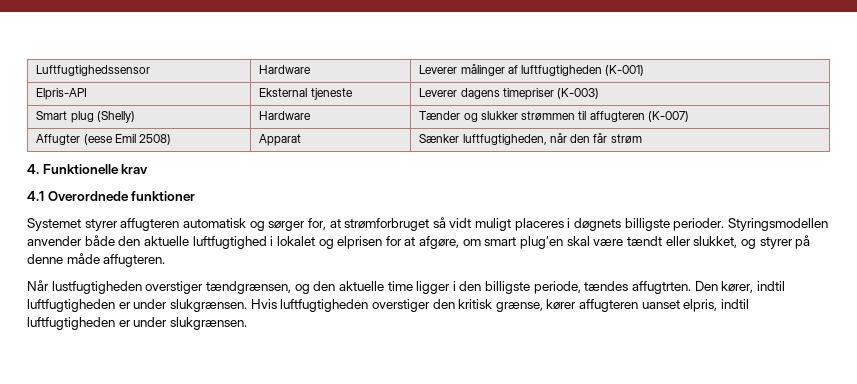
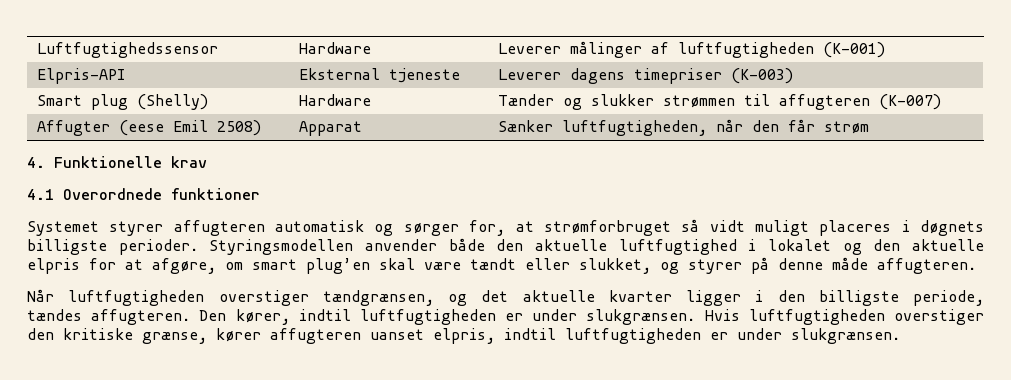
- Styringsmodellen anvender både den aktuelle luftfugtighed i lokalet og elprisen for at afgøre, om smart plug’en skal være tændt eller slukket, og styrer på denne måde affugteren.
+ Styringsmodellen anvender både den aktuelle luftfugtighed i lokalet og den aktuelle elpris for at afgøre, om smart plug’en skal være tændt eller slukket, og styrer på denne måde affugteren.
- Når lustfugtigheden overstiger tændgrænsen, og den aktuelle time ligger i den billigste periode, tændes affugtrten.
+ Når luftfugtigheden overstiger tændgrænsen, og det aktuelle kvarter ligger i den billigste periode, tændes affugteren.
- Hvis luftfugtigheden overstiger den kritisk grænse, kører affugteren uanset elpris, indtil luftfugtigheden er under slukgrænsen.
+ Hvis luftfugtigheden overstiger den kritiske grænse, kører affugteren uanset elpris, indtil luftfugtigheden er under slukgrænsen.

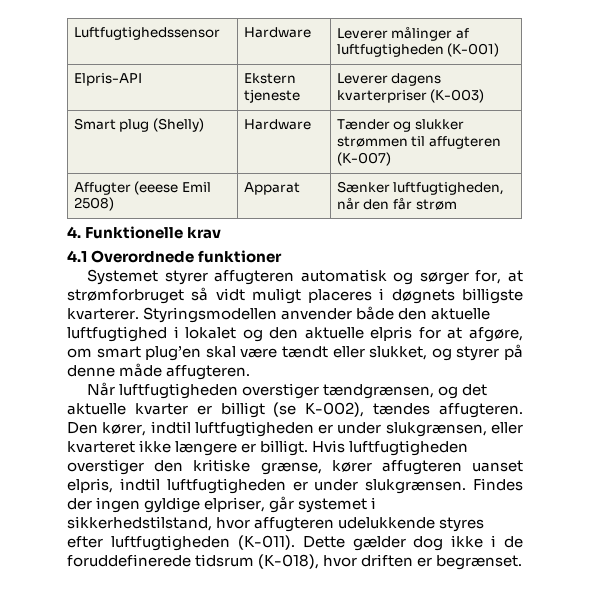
- Elpris-API | Eksternal tjeneste | Leverer dagens timepriser (K-003)
+ Elpris-API | Ekstern tjeneste | Leverer dagens kvarterpriser (K-003)
- Affugter (eese Emil 2508) | Apparat | Sænker luftfugtigheden, når den får strøm
+ Affugter (eeese Emil 2508) | Apparat | Sænker luftfugtigheden, når den får strøm
- Systemet styrer affugteren automatisk og sørger for, at strømforbruget så vidt muligt placeres i døgnets billigste perioder.
+ Systemet styrer affugteren automatisk og sørger for, at strømforbruget så vidt muligt placeres i døgnets billigste kvarterer.
- Når luftfugtigheden overstiger tændgrænsen, og det aktuelle kvarter ligger i den billigste periode, tændes affugteren.
+ Når luftfugtigheden overstiger tændgrænsen, og det aktuelle kvarter er billigt (se K-002), tændes affugteren.
- Den kører, indtil luftfugtigheden er under slukgrænsen.
+ Den kører, indtil luftfugtigheden er under slukgrænsen, eller kvarteret ikke længere er billigt.
+ Findes der ingen gyldige elpriser, går systemet i sikkerhedstilstand, hvor affugteren udelukkende styres efter luftfugtigheden (K-011). Dette gælder dog ikke i de foruddefinerede tidsrum (K-018), hvor driften er begrænset.

